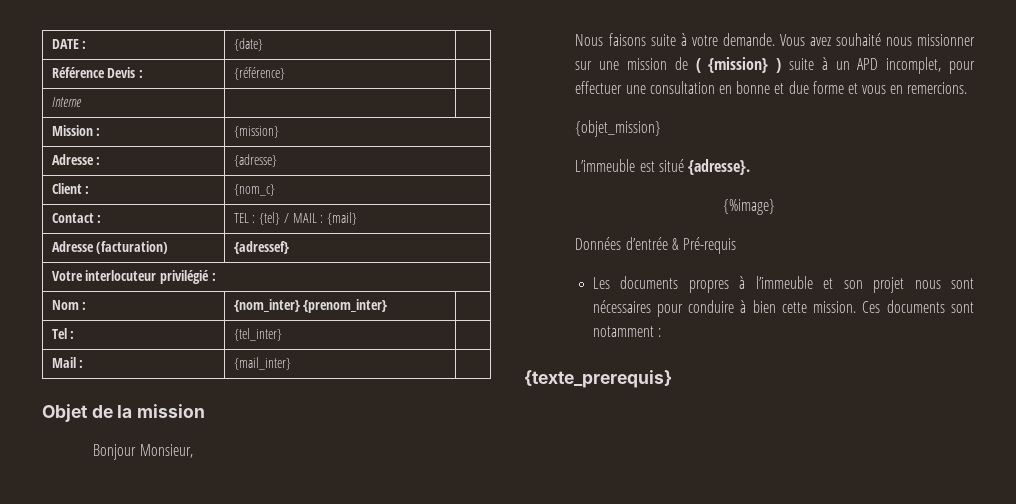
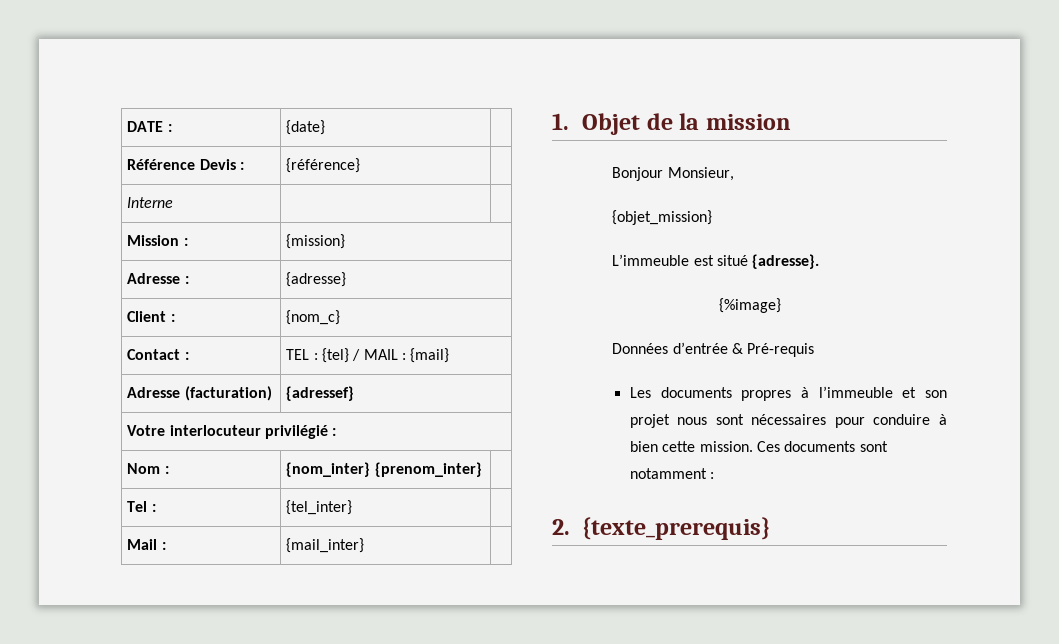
- Objet de la mission
+ 1. Objet de la mission
- Nous faisons suite à votre demande. Vous avez souhaité nous missionner sur une mission de ( {mission} ) suite à un APD incomplet, pour effectuer une consultation en bonne et due forme et vous en remercions.
- {texte_prerequis}
+ 2. {texte_prerequis}

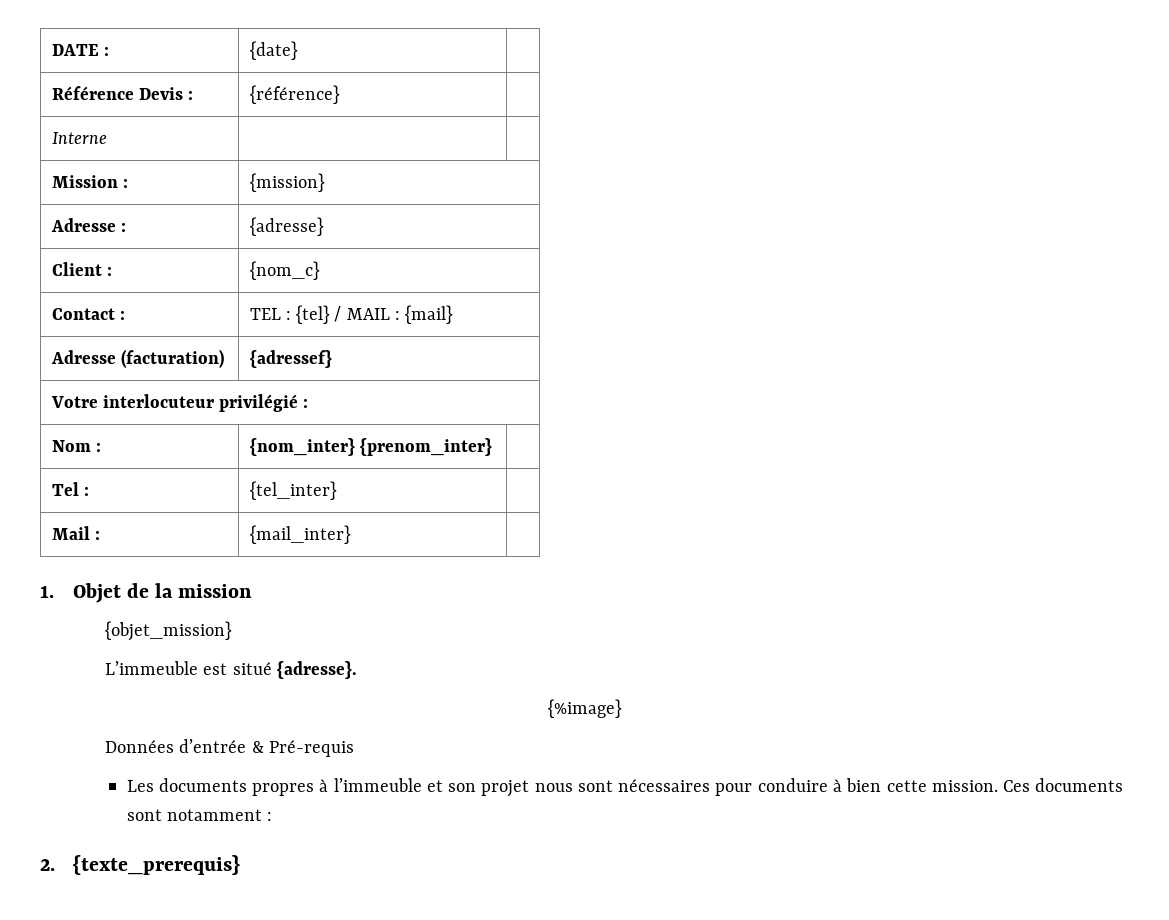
- Bonjour Monsieur,

